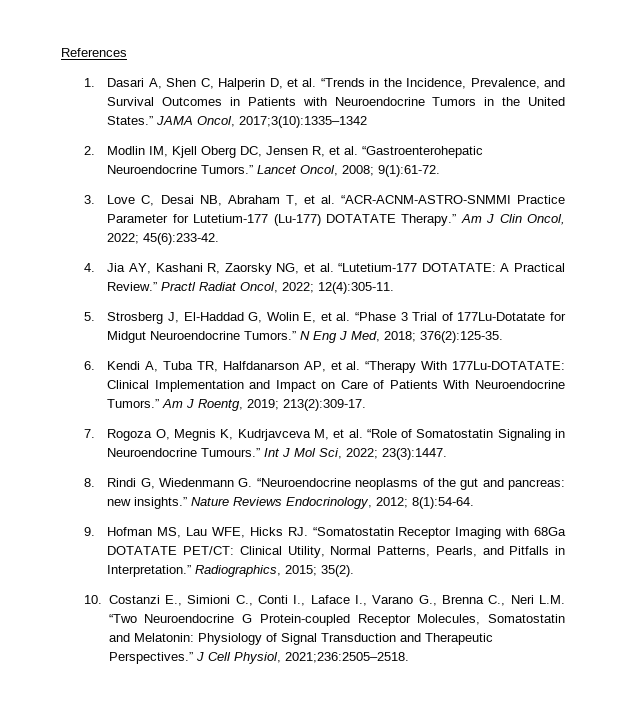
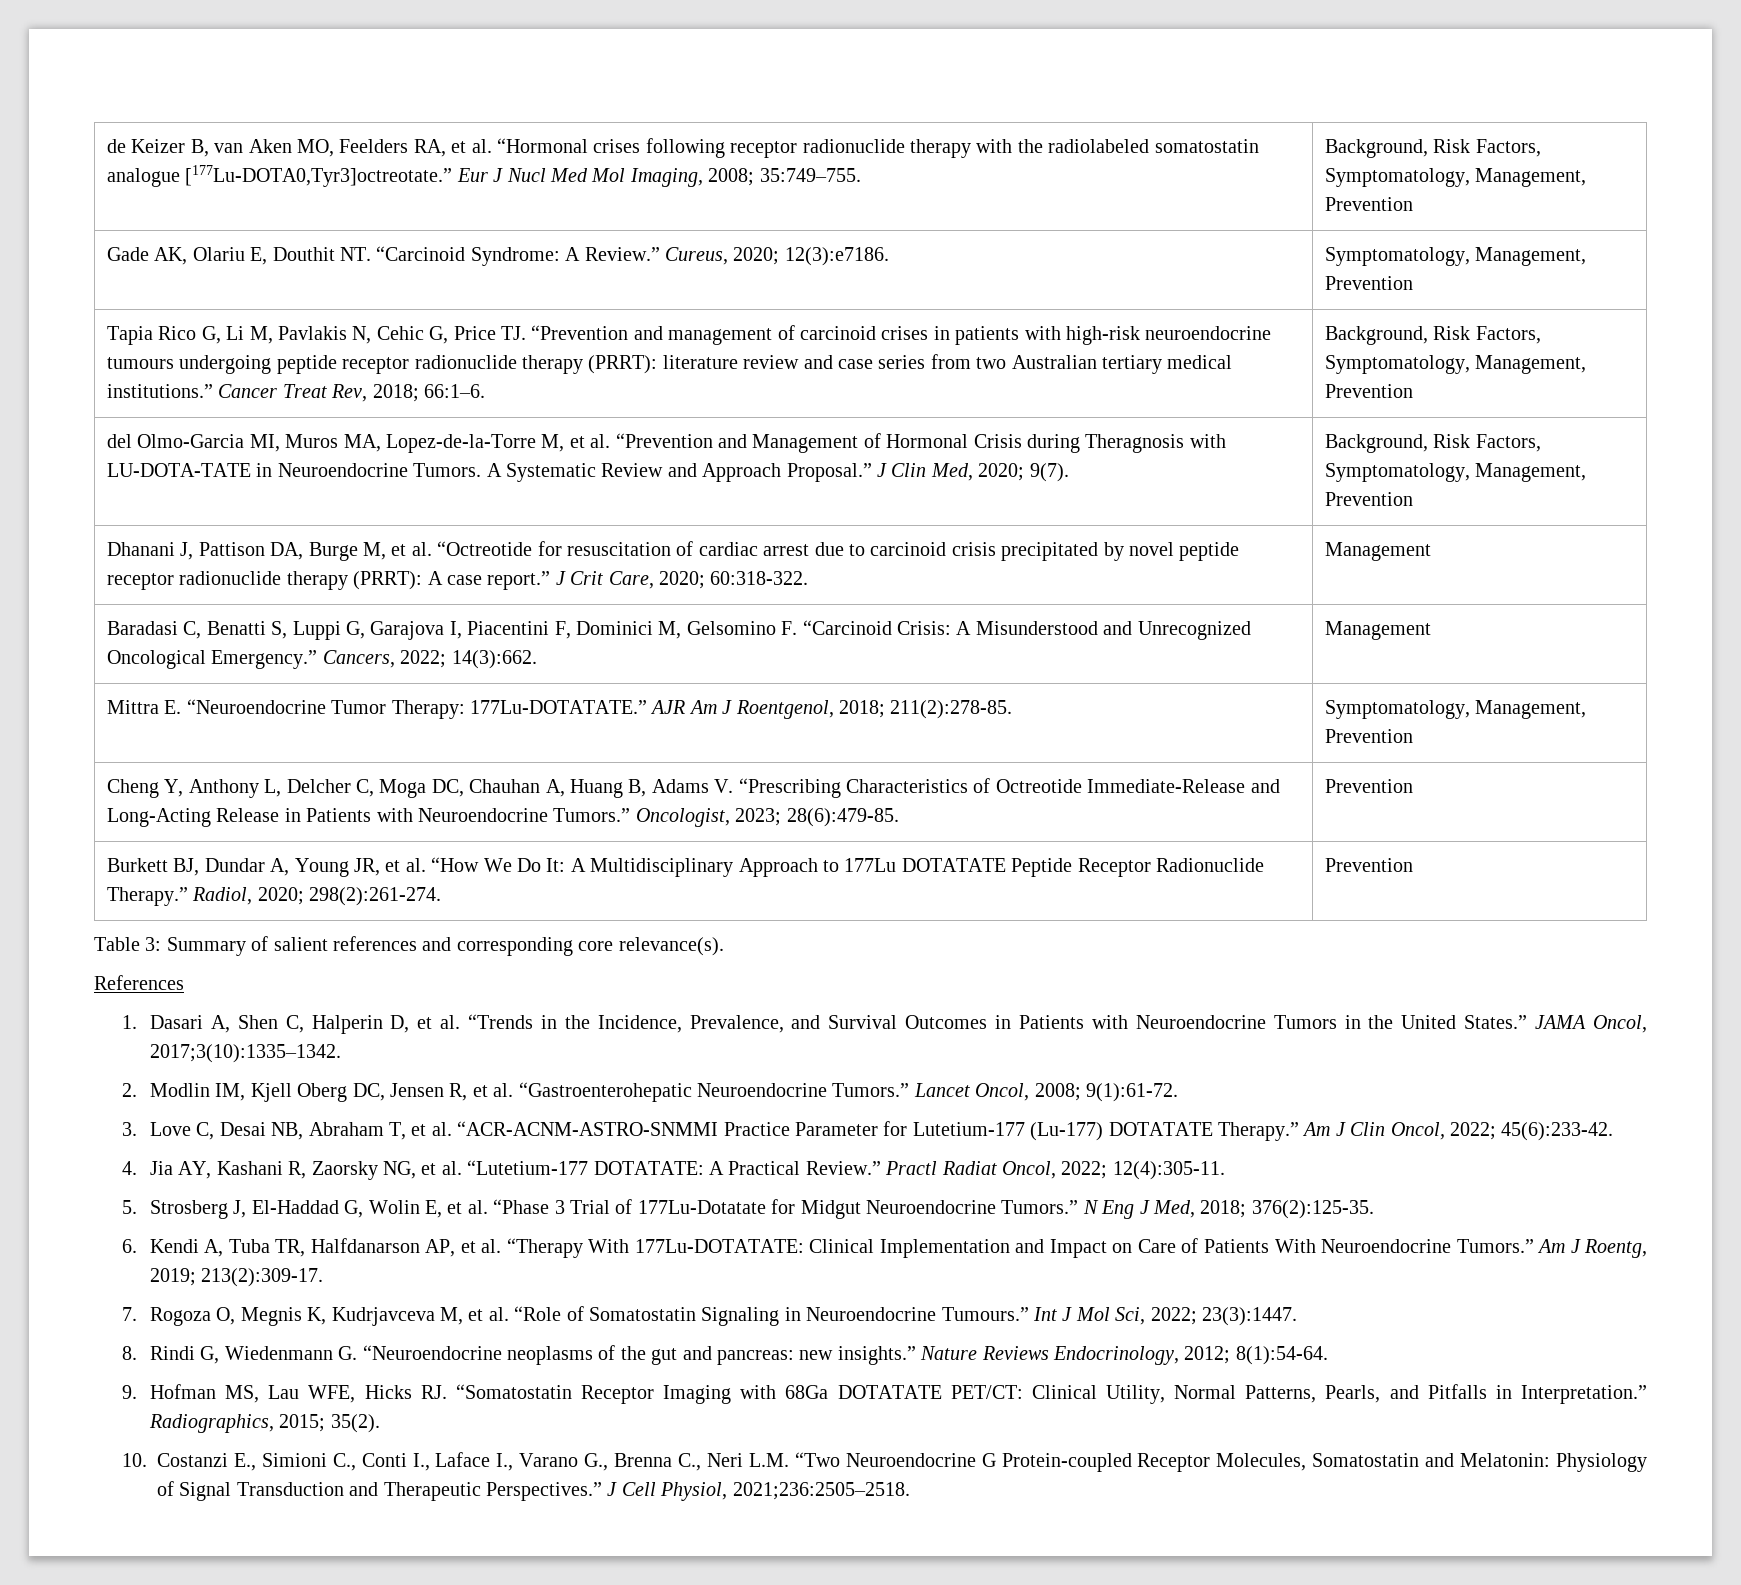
+ de Keizer B, van Aken MO, Feelders RA, et al. “Hormonal crises following receptor radionuclide therapy with the radiolabeled somatostatin analogue [177Lu-DOTA0,Tyr3]octreotate.” Eur J Nucl Med Mol Imaging, 2008; 35:749–755. | Background, Risk Factors, Symptomatology, Management, Prevention
+ Gade AK, Olariu E, Douthit NT. “Carcinoid Syndrome: A Review.” Cureus, 2020; 12(3):e7186. | Symptomatology, Management, Prevention
+ Tapia Rico G, Li M, Pavlakis N, Cehic G, Price TJ. “Prevention and management of carcinoid crises in patients with high-risk neuroendocrine tumours undergoing peptide receptor radionuclide therapy (PRRT): literature review and case series from two Australian tertiary medical institutions.” Cancer Treat Rev, 2018; 66:1–6. | Background, Risk Factors, Symptomatology, Management, Prevention
+ del Olmo-Garcia MI, Muros MA, Lopez-de-la-Torre M, et al. “Prevention and Management of Hormonal Crisis during Theragnosis with LU-DOTA-TATE in Neuroendocrine Tumors. A Systematic Review and Approach Proposal.” J Clin Med, 2020; 9(7). | Background, Risk Factors, Symptomatology, Management, Prevention
+ Dhanani J, Pattison DA, Burge M, et al. “Octreotide for resuscitation of cardiac arrest due to carcinoid crisis precipitated by novel peptide receptor radionuclide therapy (PRRT): A case report.” J Crit Care, 2020; 60:318-322. | Management
+ Baradasi C, Benatti S, Luppi G, Garajova I, Piacentini F, Dominici M, Gelsomino F. “Carcinoid Crisis: A Misunderstood and Unrecognized Oncological Emergency.” Cancers, 2022; 14(3):662. | Management
+ Mittra E. “Neuroendocrine Tumor Therapy: 177Lu-DOTATATE.” AJR Am J Roentgenol, 2018; 211(2):278-85. | Symptomatology, Management, Prevention
+ Cheng Y, Anthony L, Delcher C, Moga DC, Chauhan A, Huang B, Adams V. “Prescribing Characteristics of Octreotide Immediate-Release and Long-Acting Release in Patients with Neuroendocrine Tumors.” Oncologist, 2023; 28(6):479-85. | Prevention
+ Burkett BJ, Dundar A, Young JR, et al. “How We Do It: A Multidisciplinary Approach to 177Lu DOTATATE Peptide Receptor Radionuclide Therapy.” Radiol, 2020; 298(2):261-274. | Prevention
+ Table 3: Summary of salient references and corresponding core relevance(s).
- JAMA Oncol, 2017;3(10):1335–1342
+ JAMA Oncol, 2017;3(10):1335–1342.

